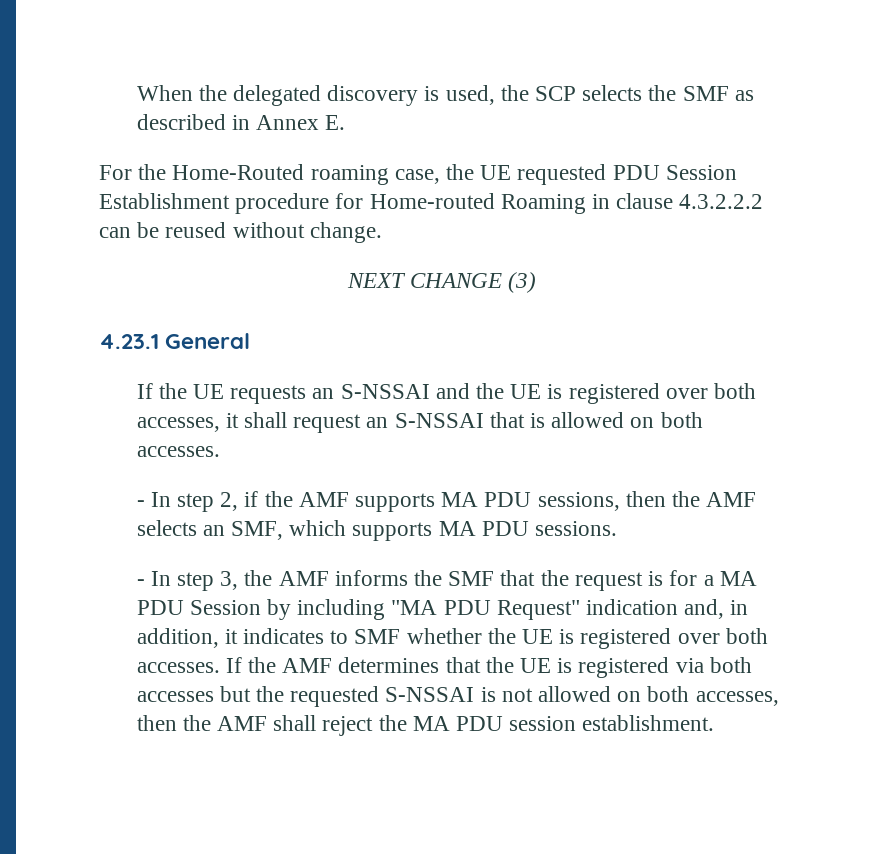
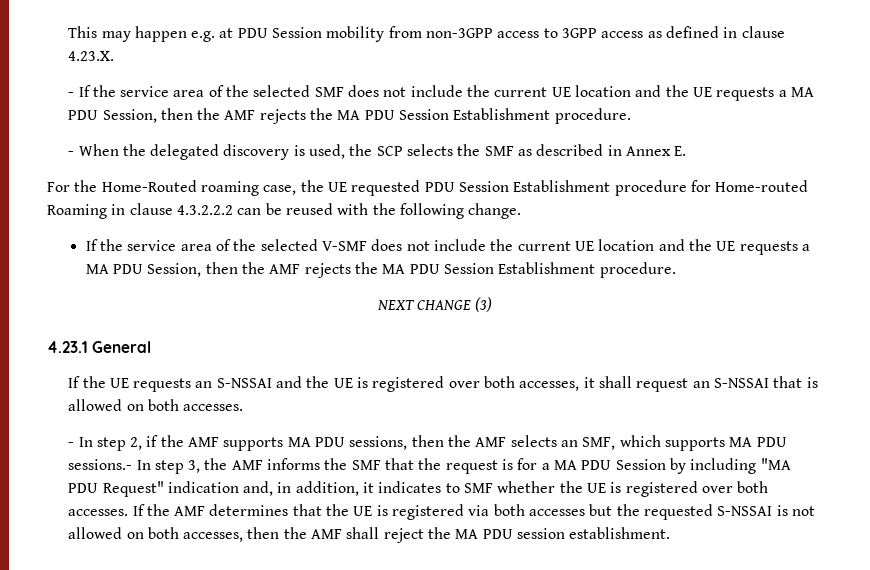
- When the delegated discovery is used, the SCP selects the SMF as described in Annex E.
+ This may happen e.g. at PDU Session mobility from non-3GPP access to 3GPP access as defined in clause 4.23.X.
+ - If the service area of the selected SMF does not include the current UE location and the UE requests a MA PDU Session, then the AMF rejects the MA PDU Session Establishment procedure.
+ - When the delegated discovery is used, the SCP selects the SMF as described in Annex E.
- For the Home-Routed roaming case, the UE requested PDU Session Establishment procedure for Home-routed Roaming in clause 4.3.2.2.2 can be reused without change.
+ For the Home-Routed roaming case, the UE requested PDU Session Establishment procedure for Home-routed Roaming in clause 4.3.2.2.2 can be reused with the following change.
+ If the service area of the selected V-SMF does not include the current UE location and the UE requests a MA PDU Session, then the AMF rejects the MA PDU Session Establishment procedure.
- - In step 2, if the AMF supports MA PDU sessions, then the AMF selects an SMF, which supports MA PDU sessions.
- - In step 3, the AMF informs the SMF that the request is for a MA PDU Session by including "MA PDU Request" indication and, in addition, it indicates to SMF whether the UE is registered over both accesses.
+ - In step 2, if the AMF supports MA PDU sessions, then the AMF selects an SMF, which supports MA PDU sessions.- In step 3, the AMF informs the SMF that the request is for a MA PDU Session by including "MA PDU Request" indication and, in addition, it indicates to SMF whether the UE is registered over both accesses.

